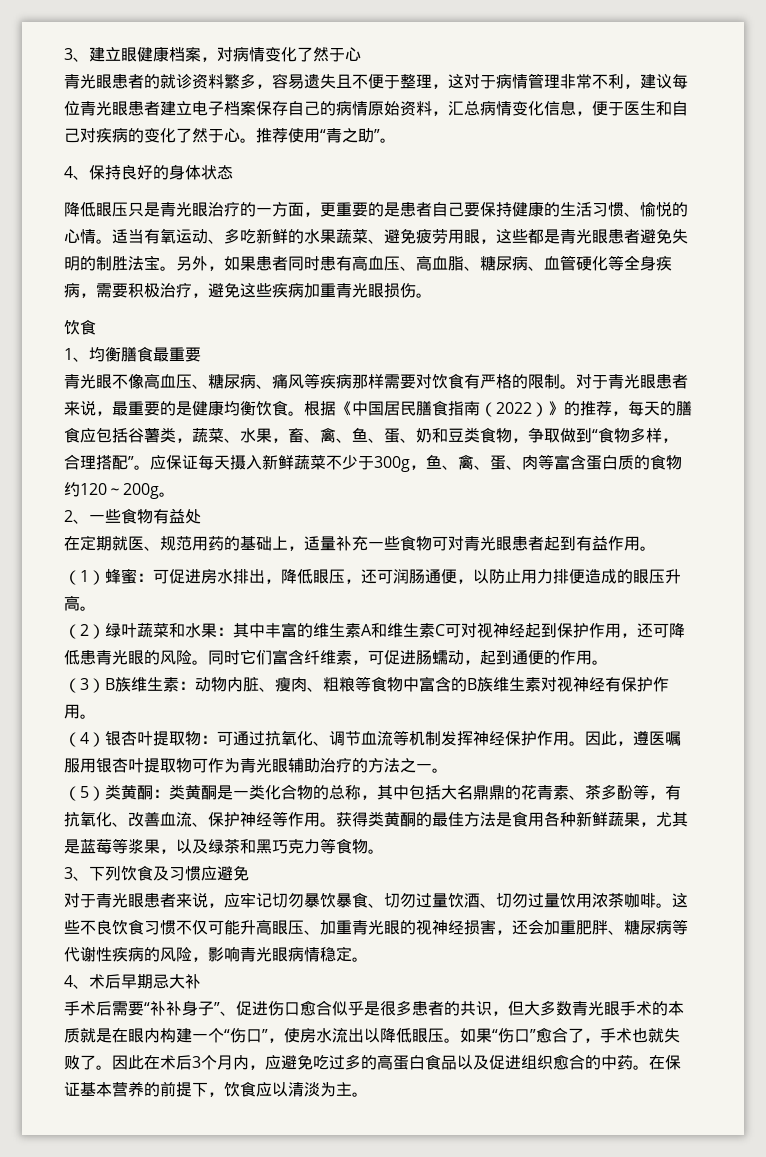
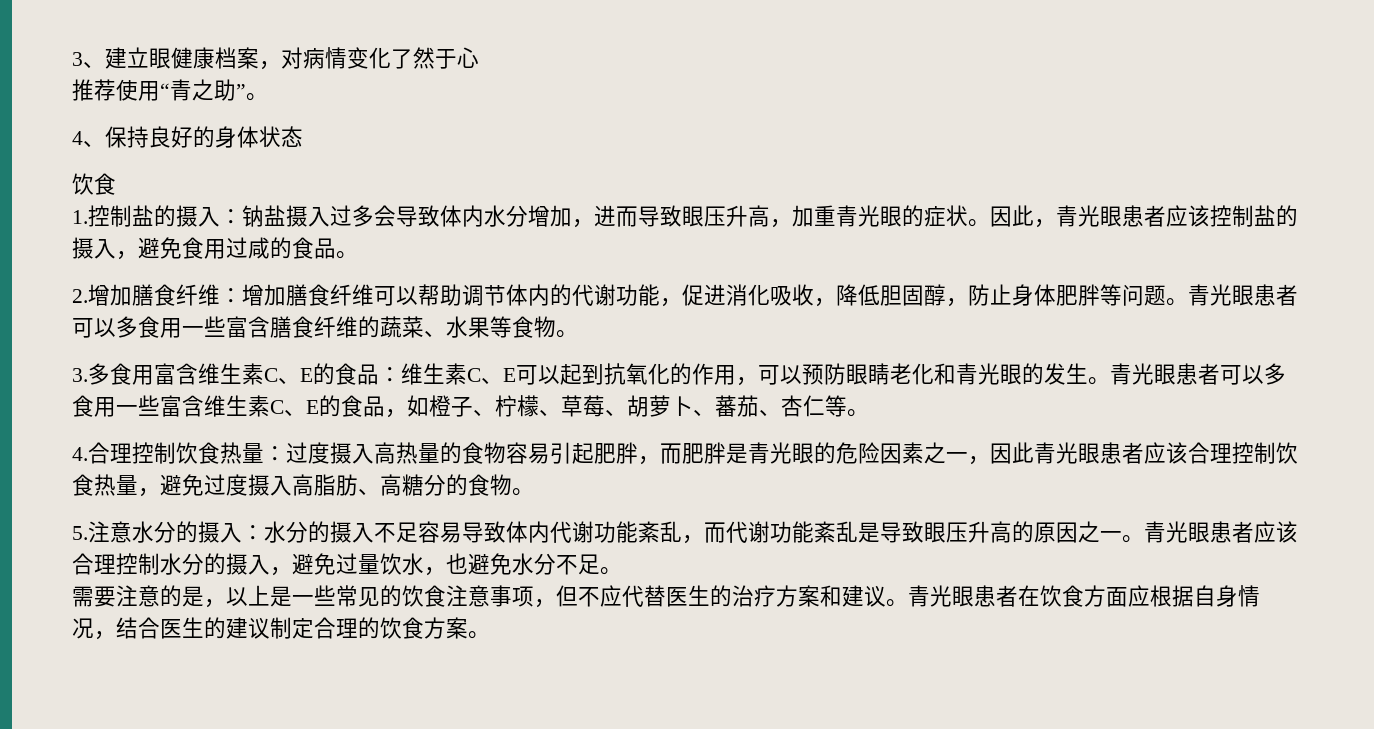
- 青光眼患者的就诊资料繁多，容易遗失且不便于整理，这对于病情管理非常不利，建议每位青光眼患者建立电子档案保存自己的病情原始资料，汇总病情变化信息，便于医生和自己对疾病的变化了然于心。
  4、保持良好的身体状态
- 降低眼压只是青光眼治疗的一方面，更重要的是患者自己要保持健康的生活习惯、愉悦的心情。适当有氧运动、多吃新鲜的水果蔬菜、避免疲劳用眼，这些都是青光眼患者避免失明的制胜法宝。另外，如果患者同时患有高血压、高血脂、糖尿病、血管硬化等全身疾病，需要积极治疗，避免这些疾病加重青光眼损伤。
  饮食
- 1、均衡膳食最重要
- 青光眼不像高血压、糖尿病、痛风等疾病那样需要对饮食有严格的限制。对于青光眼患者来说，最重要的是健康均衡饮食。根据《中国居民膳食指南（2022）》的推荐，每天的膳食应包括谷薯类，蔬菜、水果，畜、禽、鱼、蛋、奶和豆类食物，争取做到“食物多样，合理搭配”。应保证每天摄入新鲜蔬菜不少于300g，鱼、禽、蛋、肉等富含蛋白质的食物约120～200g。
- 2、一些食物有益处
- 在定期就医、规范用药的基础上，适量补充一些食物可对青光眼患者起到有益作用。
- （1）蜂蜜：可促进房水排出，降低眼压，还可润肠通便，以防止用力排便造成的眼压升高。
- （2）绿叶蔬菜和水果：其中丰富的维生素A和维生素C可对视神经起到保护作用，还可降低患青光眼的风险。同时它们富含纤维素，可促进肠蠕动，起到通便的作用。
- （3）B族维生素：动物内脏、瘦肉、粗粮等食物中富含的B族维生素对视神经有保护作用。
- （4）银杏叶提取物：可通过抗氧化、调节血流等机制发挥神经保护作用。因此，遵医嘱服用银杏叶提取物可作为青光眼辅助治疗的方法之一。
- （5）类黄酮：类黄酮是一类化合物的总称，其中包括大名鼎鼎的花青素、茶多酚等，有抗氧化、改善血流、保护神经等作用。获得类黄酮的最佳方法是食用各种新鲜蔬果，尤其是蓝莓等浆果，以及绿茶和黑巧克力等食物。
- 3、下列饮食及习惯应避免
- 对于青光眼患者来说，应牢记切勿暴饮暴食、切勿过量饮酒、切勿过量饮用浓茶咖啡。这些不良饮食习惯不仅可能升高眼压、加重青光眼的视神经损害，还会加重肥胖、糖尿病等代谢性疾病的风险，影响青光眼病情稳定。
- 4、术后早期忌大补
- 手术后需要“补补身子”、促进伤口愈合似乎是很多患者的共识，但大多数青光眼手术的本质就是在眼内构建一个“伤口”，使房水流出以降低眼压。如果“伤口”愈合了，手术也就失败了。因此在术后3个月内，应避免吃过多的高蛋白食品以及促进组织愈合的中药。在保证基本营养的前提下，饮食应以清淡为主。
+ 1.控制盐的摄入：钠盐摄入过多会导致体内水分增加，进而导致眼压升高，加重青光眼的症状。因此，青光眼患者应该控制盐的摄入，避免食用过咸的食品。
+ 2.增加膳食纤维：增加膳食纤维可以帮助调节体内的代谢功能，促进消化吸收，降低胆固醇，防止身体肥胖等问题。青光眼患者可以多食用一些富含膳食纤维的蔬菜、水果等食物。
+ 3.多食用富含维生素C、E的食品：维生素C、E可以起到抗氧化的作用，可以预防眼睛老化和青光眼的发生。青光眼患者可以多食用一些富含维生素C、E的食品，如橙子、柠檬、草莓、胡萝卜、蕃茄、杏仁等。
+ 4.合理控制饮食热量：过度摄入高热量的食物容易引起肥胖，而肥胖是青光眼的危险因素之一，因此青光眼患者应该合理控制饮食热量，避免过度摄入高脂肪、高糖分的食物。
+ 5.注意水分的摄入：水分的摄入不足容易导致体内代谢功能紊乱，而代谢功能紊乱是导致眼压升高的原因之一。青光眼患者应该合理控制水分的摄入，避免过量饮水，也避免水分不足。
+ 需要注意的是，以上是一些常见的饮食注意事项，但不应代替医生的治疗方案和建议。青光眼患者在饮食方面应根据自身情况，结合医生的建议制定合理的饮食方案。

